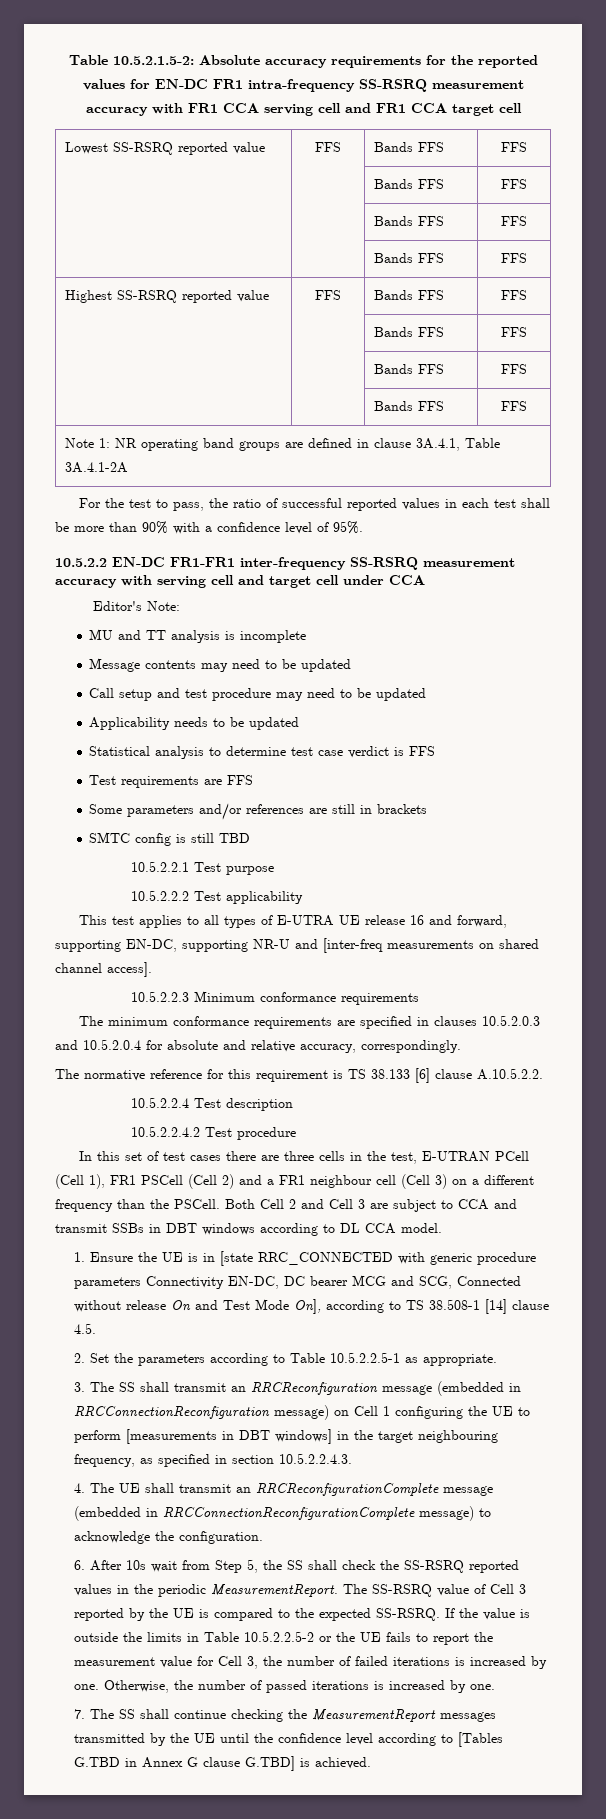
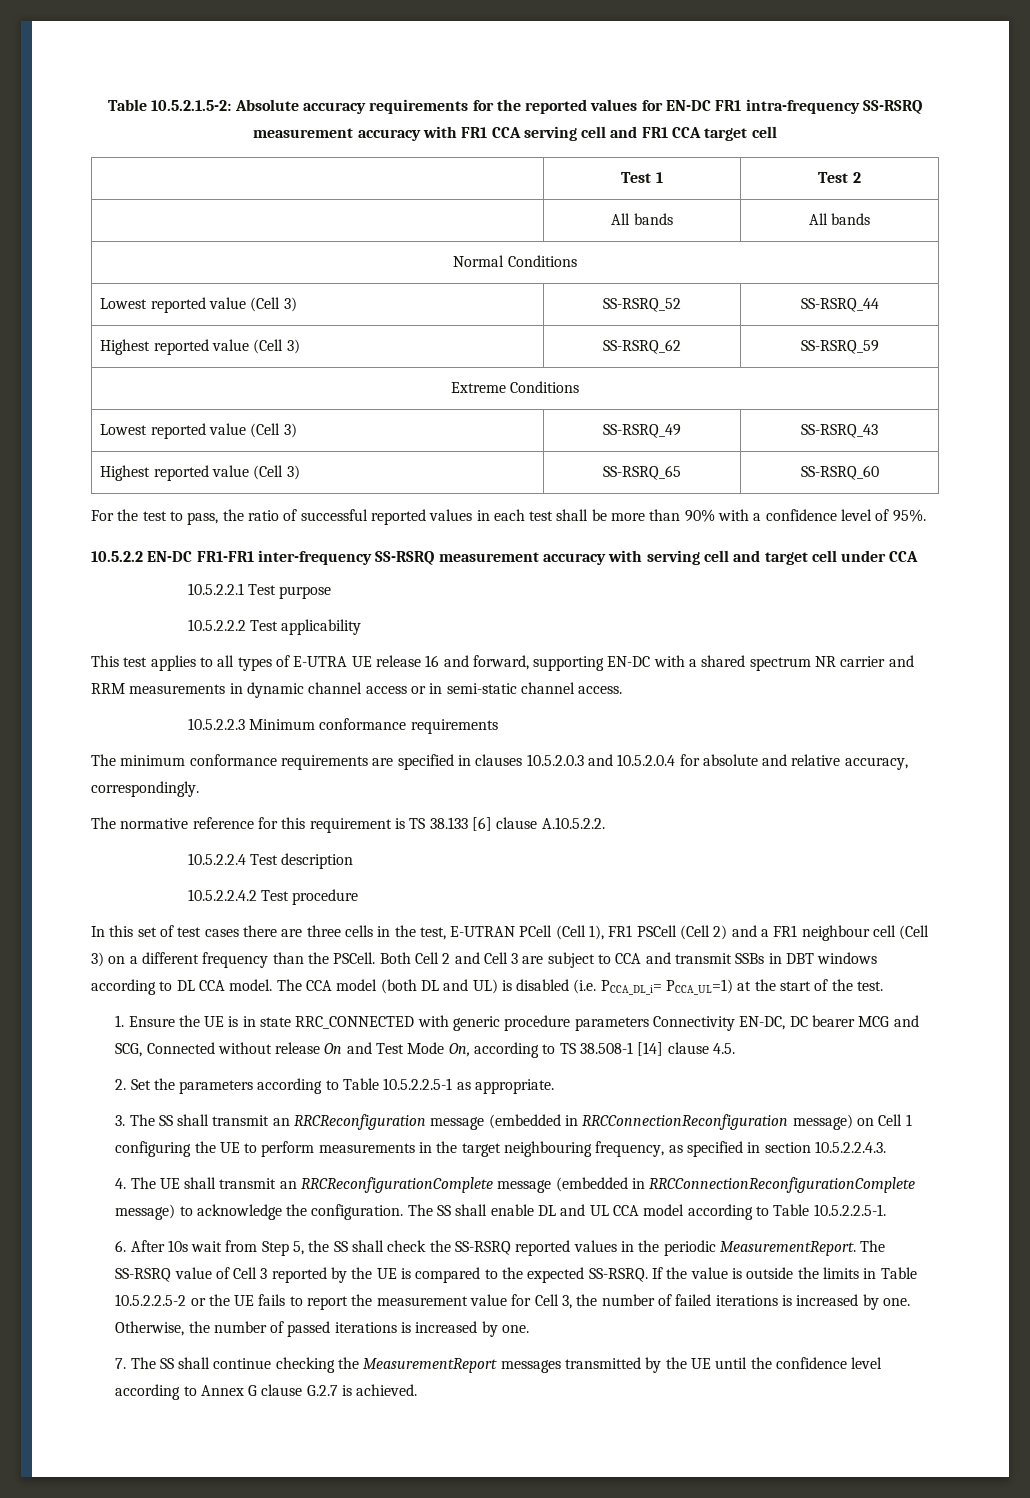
- Lowest SS-RSRQ reported value | FFS | Bands FFS | FFS
- | | Bands FFS | FFS
- | | Bands FFS | FFS
- | | Bands FFS | FFS
- Highest SS-RSRQ reported value | FFS | Bands FFS | FFS
- | | Bands FFS | FFS
- | | Bands FFS | FFS
- | | Bands FFS | FFS
- Note 1: NR operating band groups are defined in clause 3A.4.1, Table 3A.4.1-2A
+ | Test 1 | Test 2
+ | All bands | All bands
+ Normal Conditions
+ Lowest reported value (Cell 3) | SS-RSRQ_52 | SS-RSRQ_44
+ Highest reported value (Cell 3) | SS-RSRQ_62 | SS-RSRQ_59
+ Extreme Conditions
+ Lowest reported value (Cell 3) | SS-RSRQ_49 | SS-RSRQ_43
+ Highest reported value (Cell 3) | SS-RSRQ_65 | SS-RSRQ_60
- Editor's Note:
- MU and TT analysis is incomplete
- Message contents may need to be updated
- Call setup and test procedure may need to be updated
- Applicability needs to be updated
- Statistical analysis to determine test case verdict is FFS
- Test requirements are FFS
- Some parameters and/or references are still in brackets
- SMTC config is still TBD
- This test applies to all types of E-UTRA UE release 16 and forward, supporting EN-DC, supporting NR-U and [inter-freq measurements on shared channel access].
+ This test applies to all types of E-UTRA UE release 16 and forward, supporting EN-DC with a shared spectrum NR carrier and RRM measurements in dynamic channel access or in semi-static channel access.
+ The CCA model (both DL and UL) is disabled (i.e. PCCA_DL_i= PCCA_UL=1) at the start of the test.
- 1. Ensure the UE is in [state RRC_CONNECTED with generic procedure parameters Connectivity EN-DC, DC bearer MCG and SCG, Connected without release On and Test Mode On], according to TS 38.508-1 [14] clause 4.5.
+ 1. Ensure the UE is in state RRC_CONNECTED with generic procedure parameters Connectivity EN-DC, DC bearer MCG and SCG, Connected without release On and Test Mode On, according to TS 38.508-1 [14] clause 4.5.
- 3. The SS shall transmit an RRCReconfiguration message (embedded in RRCConnectionReconfiguration message) on Cell 1 configuring the UE to perform [measurements in DBT windows] in the target neighbouring frequency, as specified in section 10.5.2.2.4.3.
+ 3. The SS shall transmit an RRCReconfiguration message (embedded in RRCConnectionReconfiguration message) on Cell 1 configuring the UE to perform measurements in the target neighbouring frequency, as specified in section 10.5.2.2.4.3.
+ The SS shall enable DL and UL CCA model according to Table 10.5.2.2.5-1.
- 7. The SS shall continue checking the MeasurementReport messages transmitted by the UE until the confidence level according to [Tables G.TBD in Annex G clause G.TBD] is achieved.
+ 7. The SS shall continue checking the MeasurementReport messages transmitted by the UE until the confidence level according to Annex G clause G.2.7 is achieved.

